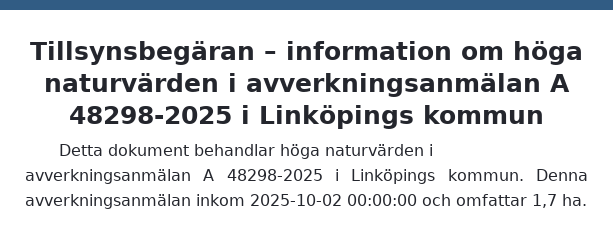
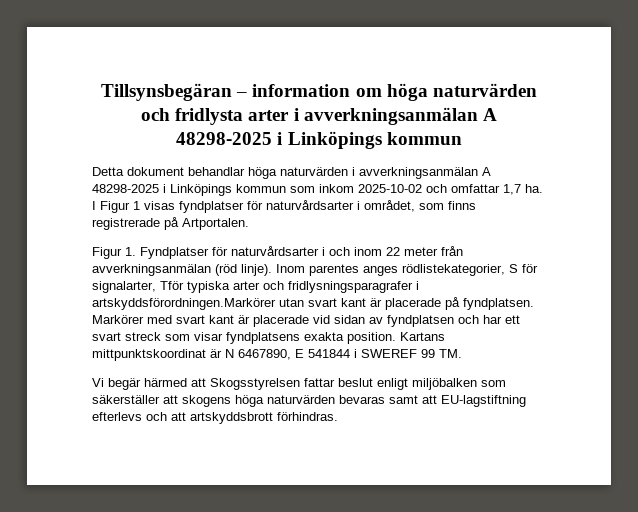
- Tillsynsbegäran – information om höga naturvärden i avverkningsanmälan A 48298-2025 i Linköpings kommun
+ Tillsynsbegäran – information om höga naturvärden och fridlysta arter i avverkningsanmälan A 48298-2025 i Linköpings kommun
- Detta dokument behandlar höga naturvärden i avverkningsanmälan A 48298-2025 i Linköpings kommun. Denna avverkningsanmälan inkom 2025-10-02 00:00:00 och omfattar 1,7 ha.
+ Detta dokument behandlar höga naturvärden i avverkningsanmälan A 48298-2025 i Linköpings kommun som inkom 2025-10-02 och omfattar 1,7 ha.
+ I Figur 1 visas fyndplatser för naturvårdsarter i området, som finns registrerade på Artportalen.
+ Figur 1. Fyndplatser för naturvårdsarter i och inom 22 meter från avverkningsanmälan (röd linje). Inom parentes anges rödlistekategorier, S för signalarter, Tför typiska arter och fridlysningsparagrafer i artskyddsförordningen.Markörer utan svart kant är placerade på fyndplatsen. Markörer med svart kant är placerade vid sidan av fyndplatsen och har ett svart streck som visar fyndplatsens exakta position. Kartans mittpunktskoordinat är N 6467890, E 541844 i SWEREF 99 TM.
+ Vi begär härmed att Skogsstyrelsen fattar beslut enligt miljöbalken som säkerställer att skogens höga naturvärden bevaras samt att EU-lagstiftning efterlevs och att artskyddsbrott förhindras.

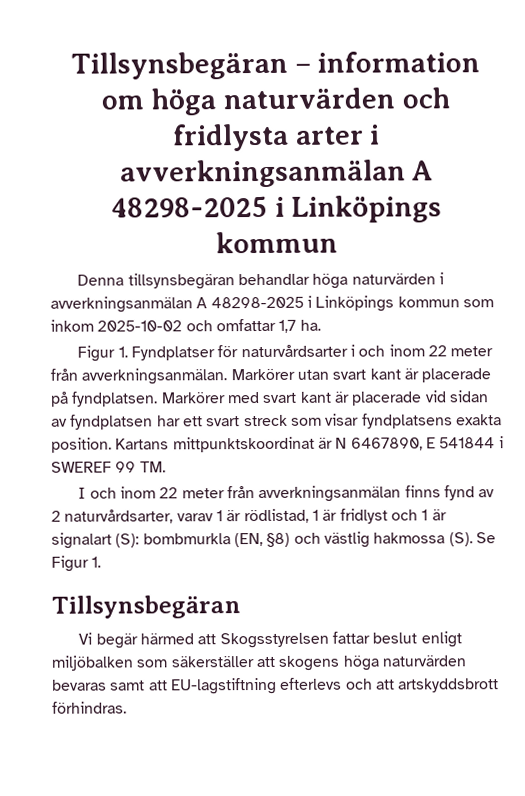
- Detta dokument behandlar höga naturvärden i avverkningsanmälan A 48298-2025 i Linköpings kommun som inkom 2025-10-02 och omfattar 1,7 ha. I Figur 1 visas fyndplatser för naturvårdsarter i området, som finns registrerade på Artportalen.
+ Denna tillsynsbegäran behandlar höga naturvärden i avverkningsanmälan A 48298-2025 i Linköpings kommun som inkom 2025-10-02 och omfattar 1,7 ha.
- Figur 1. Fyndplatser för naturvårdsarter i och inom 22 meter från avverkningsanmälan (röd linje). Inom parentes anges rödlistekategorier, S för signalarter, Tför typiska arter och fridlysningsparagrafer i artskyddsförordningen.Markörer utan svart kant är placerade på fyndplatsen.
+ Figur 1. Fyndplatser för naturvårdsarter i och inom 22 meter från avverkningsanmälan. Markörer utan svart kant är placerade på fyndplatsen.
- Markörer med svart kant är placerade vid sidan av fyndplatsen och har ett svart streck som visar fyndplatsens exakta position.
+ Markörer med svart kant är placerade vid sidan av fyndplatsen har ett svart streck som visar fyndplatsens exakta position.
+ I och inom 22 meter från avverkningsanmälan finns fynd av 2 naturvårdsarter, varav 1 är rödlistad, 1 är fridlyst och 1 är signalart (S): bombmurkla (EN, §8) och västlig hakmossa (S). Se Figur 1.
+ Tillsynsbegäran

